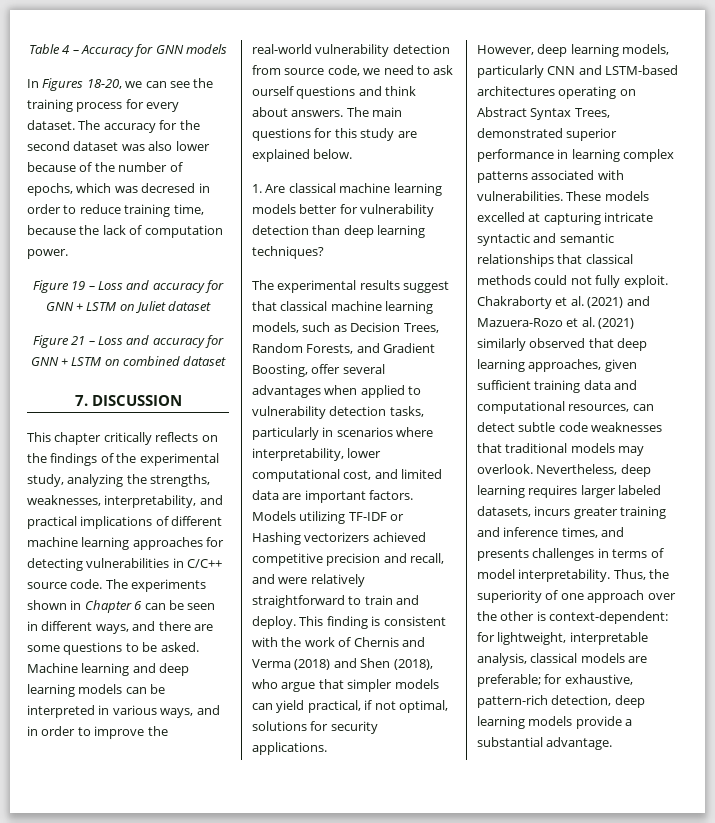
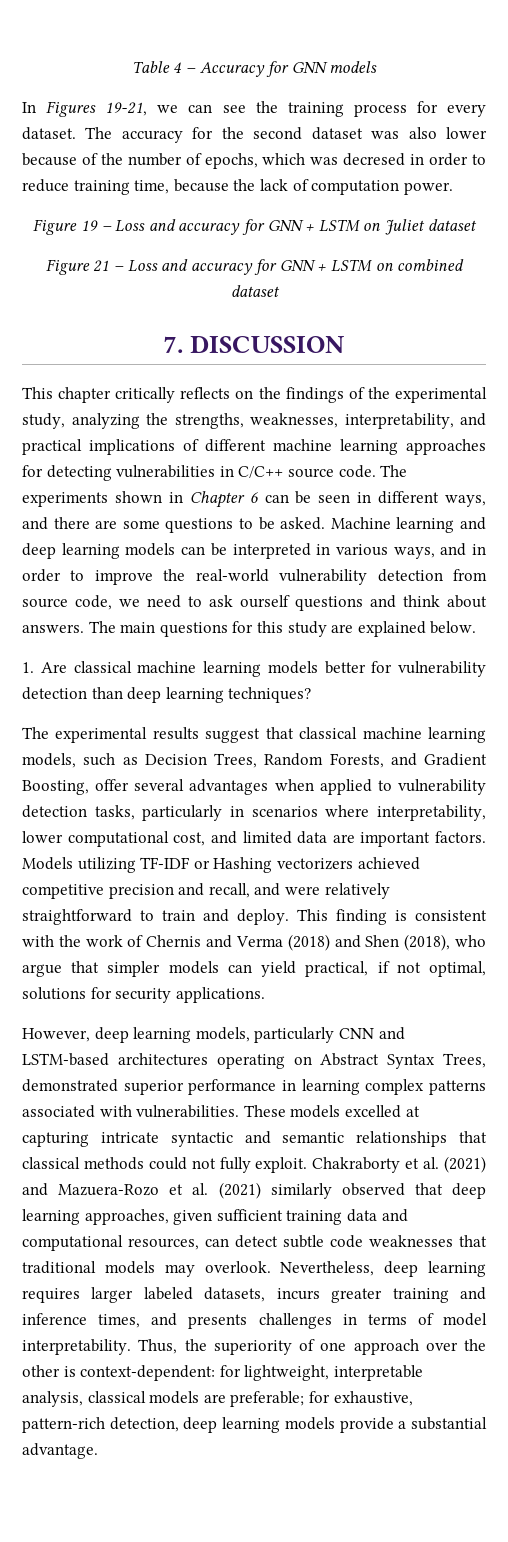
- In Figures 18-20, we can see the training process for every dataset.
+ In Figures 19-21, we can see the training process for every dataset.

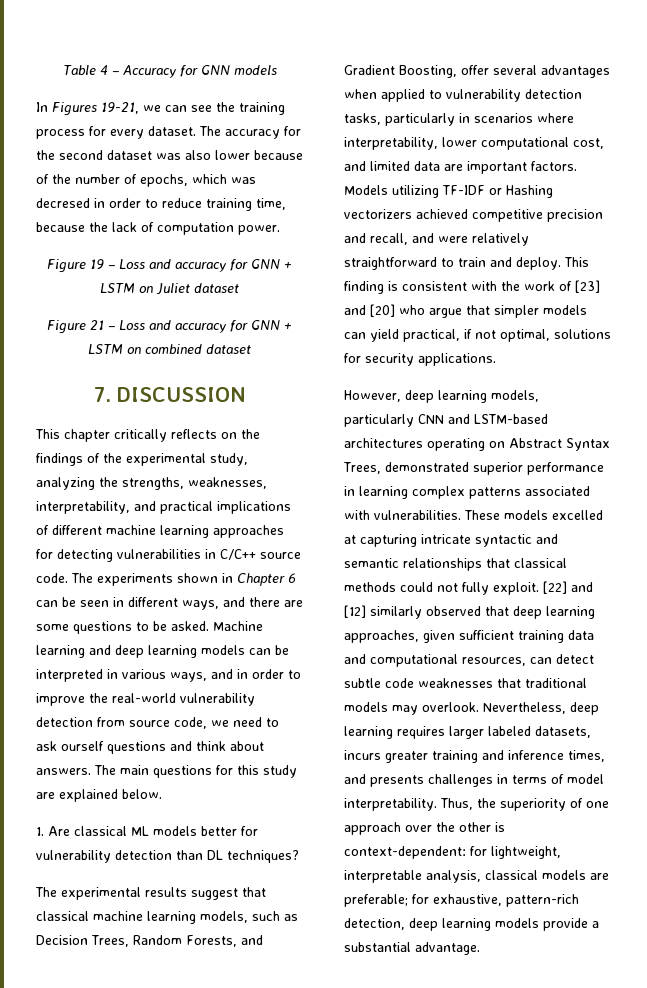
- 1. Are classical machine learning models better for vulnerability detection than deep learning techniques?
+ 1. Are classical ML models better for vulnerability detection than DL techniques?
- This finding is consistent with the work of Chernis and Verma (2018) and Shen (2018), who argue that simpler models can yield practical, if not optimal, solutions for security applications.
+ This finding is consistent with the work of [23] and [20] who argue that simpler models can yield practical, if not optimal, solutions for security applications.
- Chakraborty et al. (2021) and Mazuera-Rozo et al. (2021) similarly observed that deep learning approaches, given sufficient training data and computational resources, can detect subtle code weaknesses that traditional models may overlook.
+ [22] and [12] similarly observed that deep learning approaches, given sufficient training data and computational resources, can detect subtle code weaknesses that traditional models may overlook.

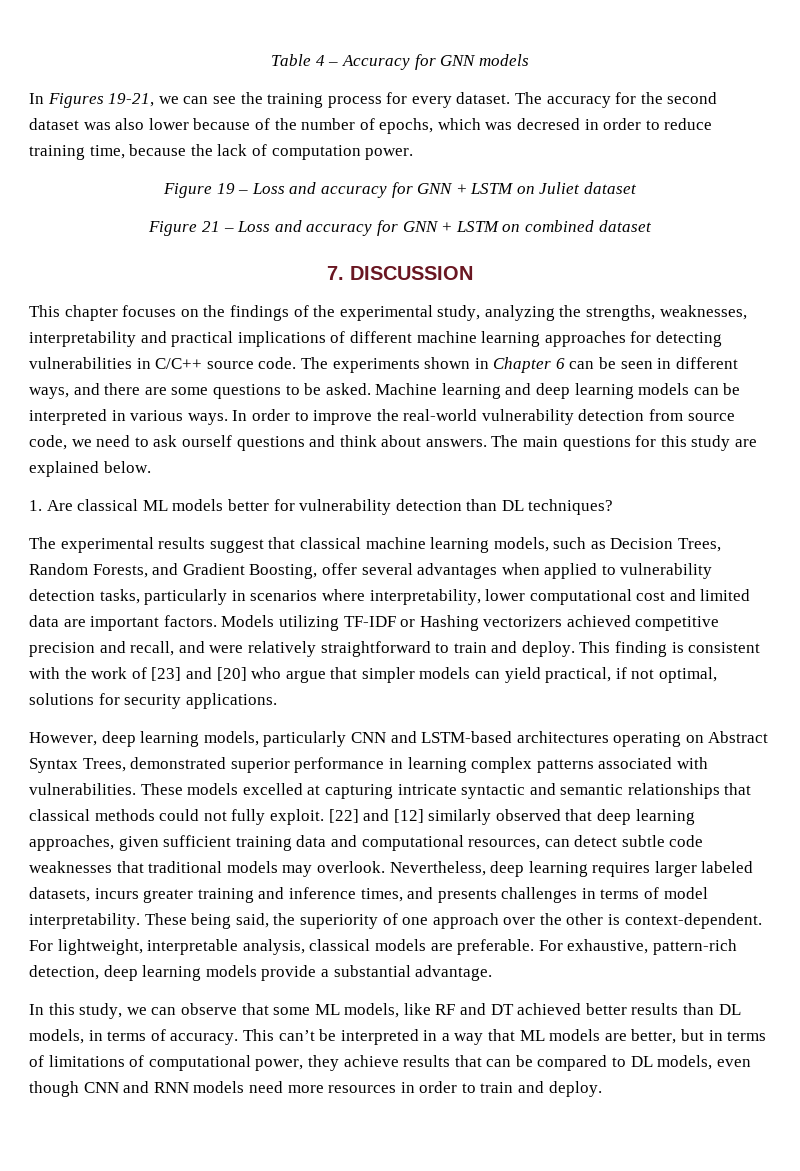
- This chapter critically reflects on the findings of the experimental study, analyzing the strengths, weaknesses, interpretability, and practical implications of different machine learning approaches for detecting vulnerabilities in C/C++ source code.
+ This chapter focuses on the findings of the experimental study, analyzing the strengths, weaknesses, interpretability and practical implications of different machine learning approaches for detecting vulnerabilities in C/C++ source code.
- Machine learning and deep learning models can be interpreted in various ways, and in order to improve the real-world vulnerability detection from source code, we need to ask ourself questions and think about answers.
+ Machine learning and deep learning models can be interpreted in various ways. In order to improve the real-world vulnerability detection from source code, we need to ask ourself questions and think about answers.
- The experimental results suggest that classical machine learning models, such as Decision Trees, Random Forests, and Gradient Boosting, offer several advantages when applied to vulnerability detection tasks, particularly in scenarios where interpretability, lower computational cost, and limited data are important factors.
+ The experimental results suggest that classical machine learning models, such as Decision Trees, Random Forests, and Gradient Boosting, offer several advantages when applied to vulnerability detection tasks, particularly in scenarios where interpretability, lower computational cost and limited data are important factors.
- Thus, the superiority of one approach over the other is context-dependent: for lightweight, interpretable analysis, classical models are preferable; for exhaustive, pattern-rich detection, deep learning models provide a substantial advantage.
+ These being said, the superiority of one approach over the other is context-dependent. For lightweight, interpretable analysis, classical models are preferable. For exhaustive, pattern-rich detection, deep learning models provide a substantial advantage.
+ In this study, we can observe that some ML models, like RF and DT achieved better results than DL models, in terms of accuracy. This can’t be interpreted in a way that ML models are better, but in terms of limitations of computational power, they achieve results that can be compared to DL models, even though CNN and RNN models need more resources in order to train and deploy.

